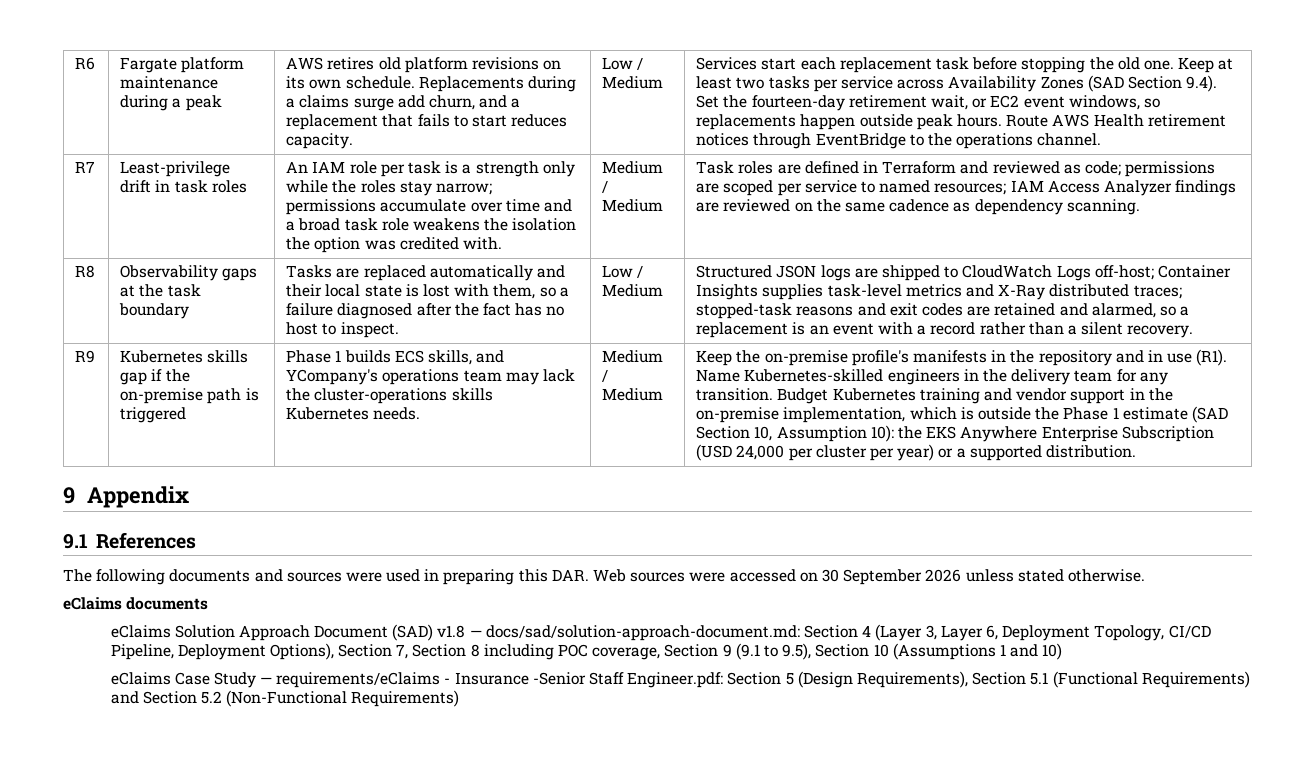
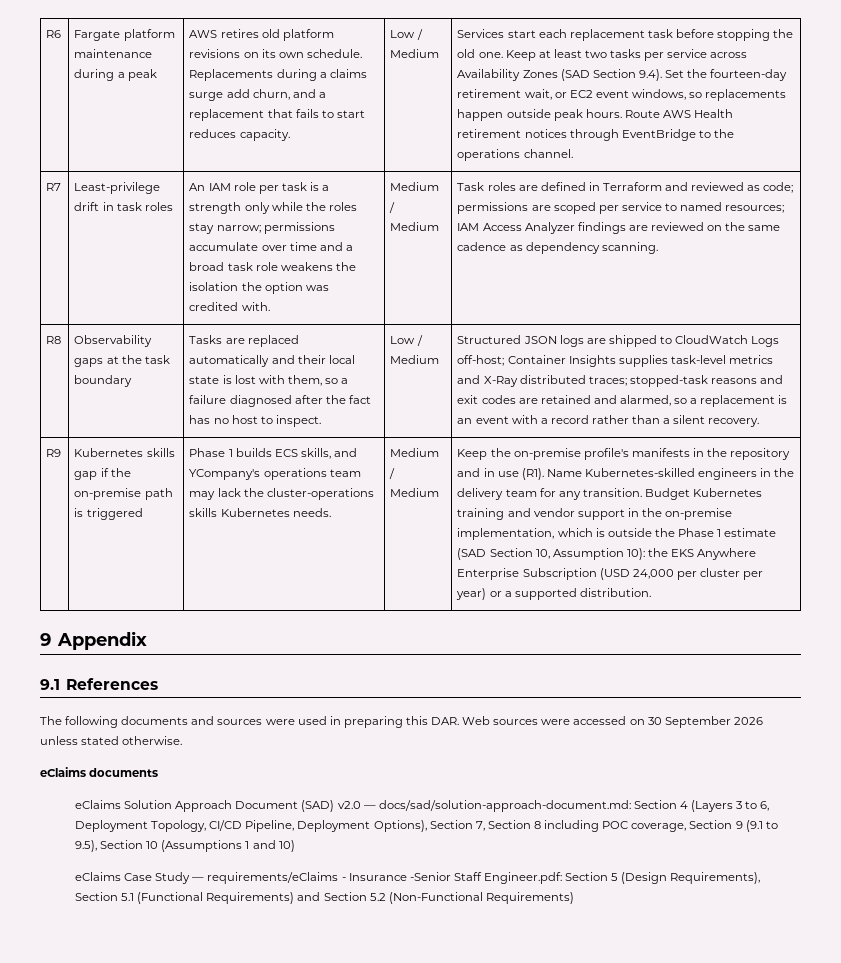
- eClaims Solution Approach Document (SAD) v1.8 — docs/sad/solution-approach-document.md: Section 4 (Layer 3, Layer 6, Deployment Topology, CI/CD Pipeline, Deployment Options), Section 7, Section 8 including POC coverage, Section 9 (9.1 to 9.5), Section 10 (Assumptions 1 and 10)
+ eClaims Solution Approach Document (SAD) v2.0 — docs/sad/solution-approach-document.md: Section 4 (Layers 3 to 6, Deployment Topology, CI/CD Pipeline, Deployment Options), Section 7, Section 8 including POC coverage, Section 9 (9.1 to 9.5), Section 10 (Assumptions 1 and 10)

